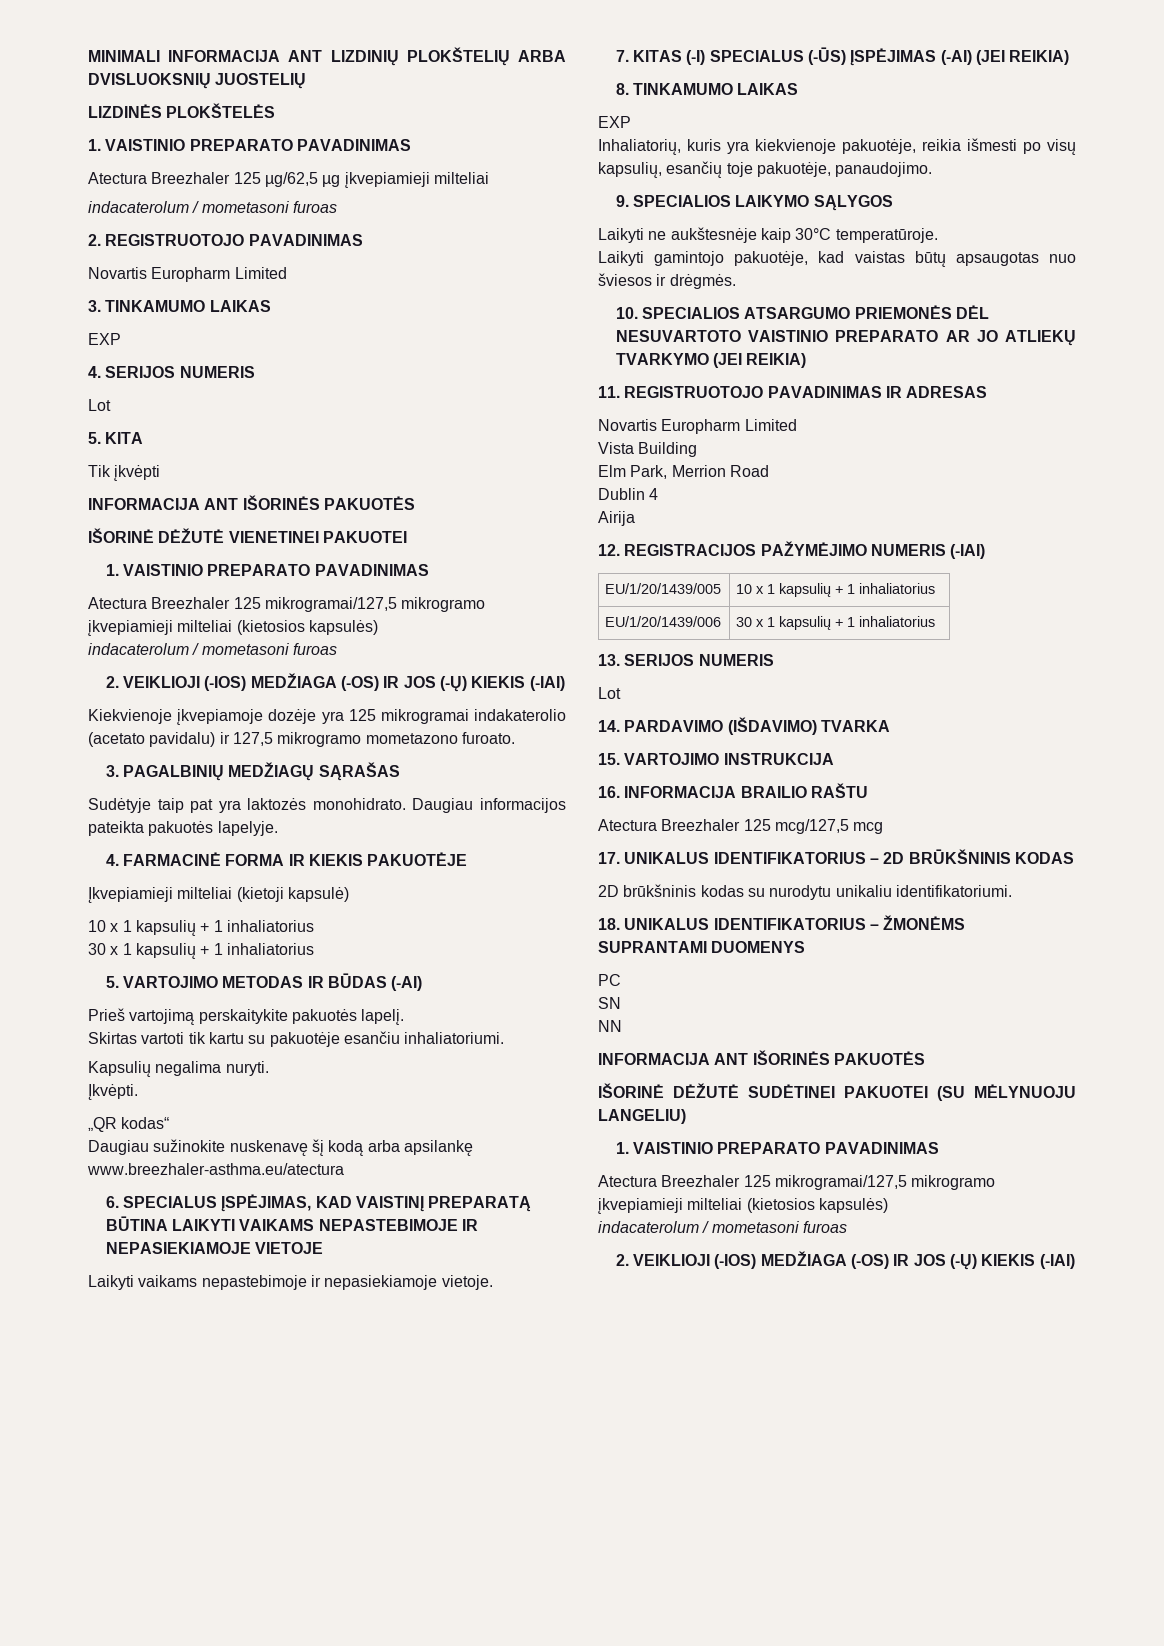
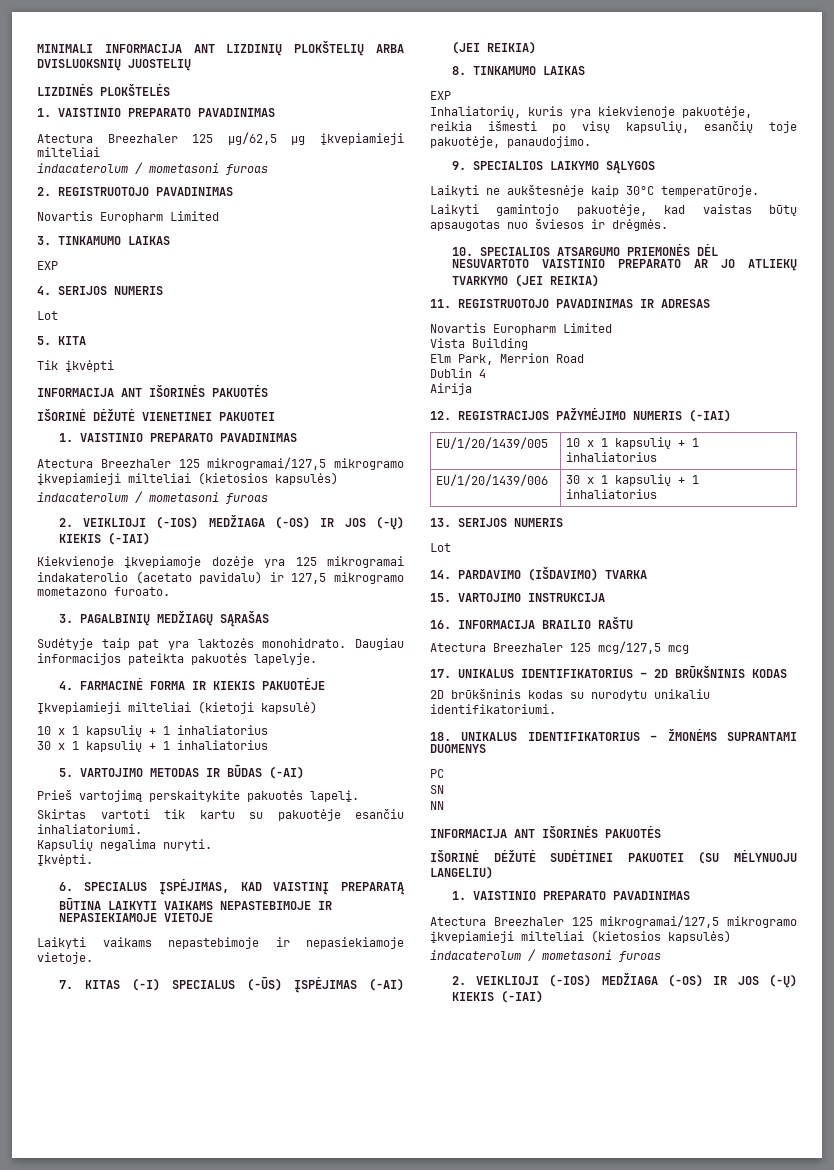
- „QR kodas“
- Daugiau sužinokite nuskenavę šį kodą arba apsilankę www.breezhaler-asthma.eu/atectura

